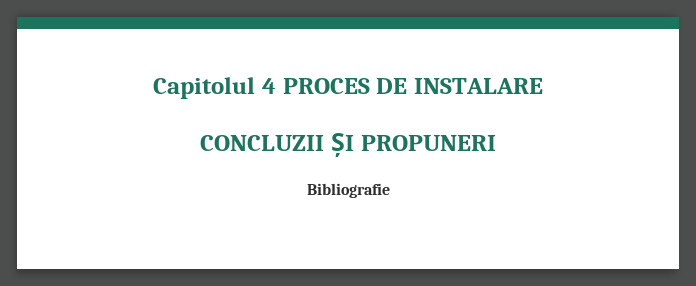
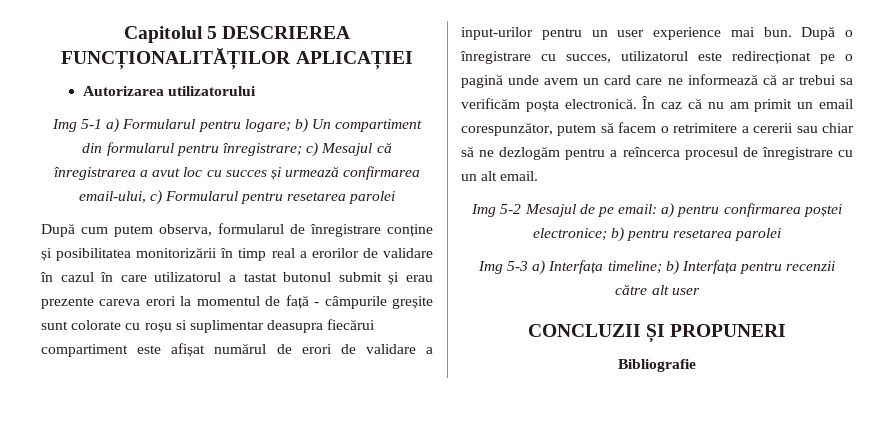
- Capitolul 4 PROCES DE INSTALARE
+ Capitolul 5 DESCRIEREA FUNCȚIONALITĂȚILOR APLICAȚIEI
+ Autorizarea utilizatorului
+ Img 5-1 a) Formularul pentru logare; b) Un compartiment din formularul pentru înregistrare; c) Mesajul că înregistrarea a avut loc cu succes și urmează confirmarea email-ului, c) Formularul pentru resetarea parolei
+ După cum putem observa, formularul de înregistrare conține și posibilitatea monitorizării în timp real a erorilor de validare în cazul în care utilizatorul a tastat butonul submit și erau prezente careva erori la momentul de față - câmpurile greșite sunt colorate cu roșu si suplimentar deasupra fiecărui compartiment este afișat numărul de erori de validare a input-urilor pentru un user experience mai bun. După o înregistrare cu succes, utilizatorul este redirecționat pe o pagină unde avem un card care ne informează că ar trebui sa verificăm poșta electronică. În caz că nu am primit un email corespunzător, putem să facem o retrimitere a cererii sau chiar să ne dezlogăm pentru a reîncerca procesul de înregistrare cu un alt email.
+ Img 5-2 Mesajul de pe email: a) pentru confirmarea poștei electronice; b) pentru resetarea parolei
+ Img 5-3 a) Interfața timeline; b) Interfața pentru recenzii către alt user

